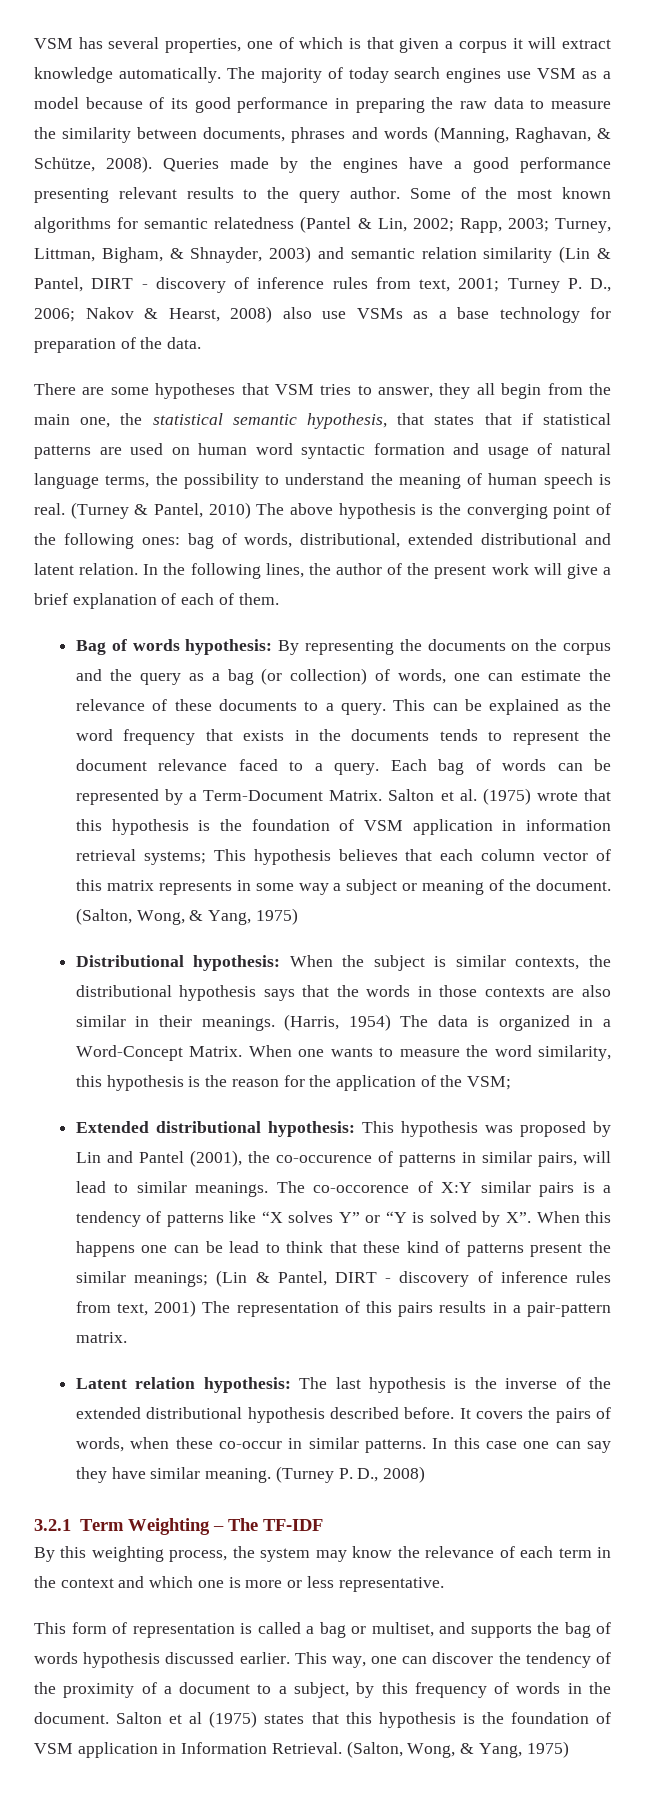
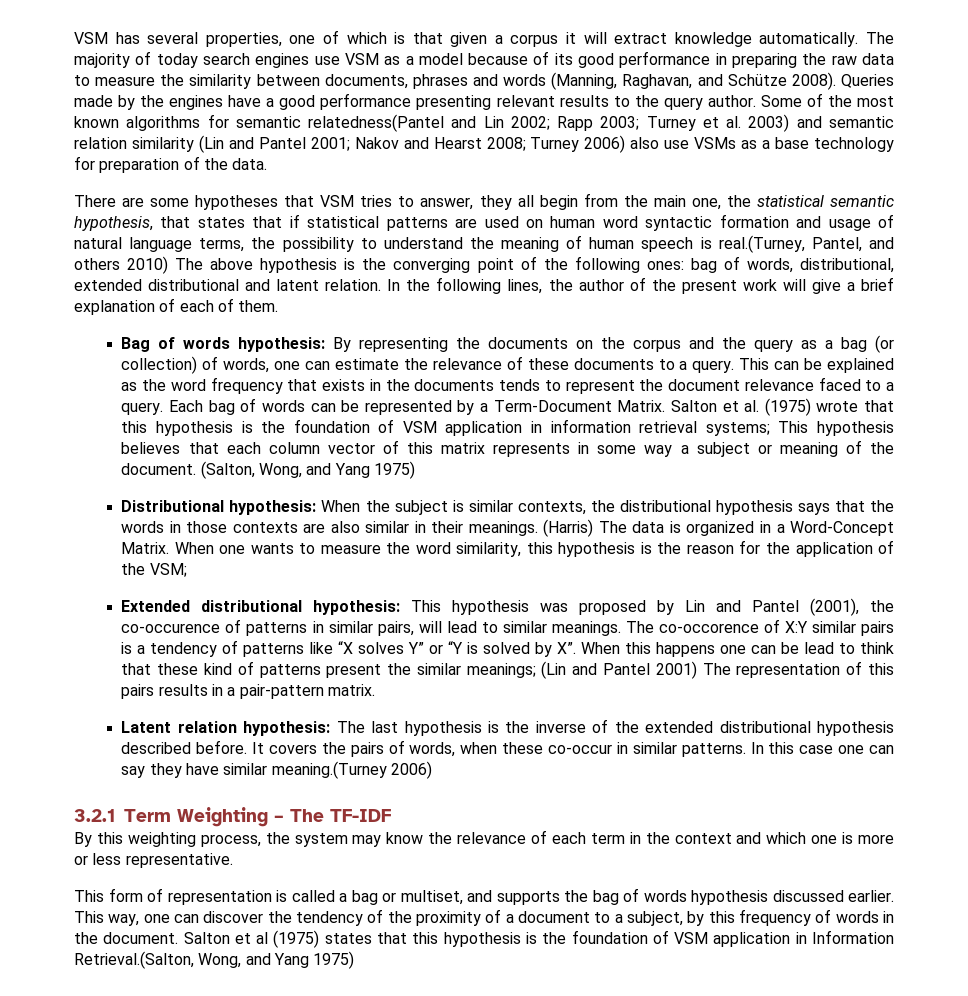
- The majority of today search engines use VSM as a model because of its good performance in preparing the raw data to measure the similarity between documents, phrases and words (Manning, Raghavan, & Schütze, 2008).
+ The majority of today search engines use VSM as a model because of its good performance in preparing the raw data to measure the similarity between documents, phrases and words (Manning, Raghavan, and Schütze 2008).
- Some of the most known algorithms for semantic relatedness (Pantel & Lin, 2002; Rapp, 2003; Turney, Littman, Bigham, & Shnayder, 2003) and semantic relation similarity (Lin & Pantel, DIRT - discovery of inference rules from text, 2001; Turney P. D., 2006; Nakov & Hearst, 2008) also use VSMs as a base technology for preparation of the data.
+ Some of the most known algorithms for semantic relatedness(Pantel and Lin 2002; Rapp 2003; Turney et al. 2003) and semantic relation similarity (Lin and Pantel 2001; Nakov and Hearst 2008; Turney 2006) also use VSMs as a base technology for preparation of the data.
- There are some hypotheses that VSM tries to answer, they all begin from the main one, the statistical semantic hypothesis, that states that if statistical patterns are used on human word syntactic formation and usage of natural language terms, the possibility to understand the meaning of human speech is real. (Turney & Pantel, 2010) The above hypothesis is the converging point of the following ones:
+ There are some hypotheses that VSM tries to answer, they all begin from the main one, the statistical semantic hypothesis, that states that if statistical patterns are used on human word syntactic formation and usage of natural language terms, the possibility to understand the meaning of human speech is real.(Turney, Pantel, and others 2010) The above hypothesis is the converging point of the following ones:
- Salton et al. (1975) wrote that this hypothesis is the foundation of VSM application in information retrieval systems; This hypothesis believes that each column vector of this matrix represents in some way a subject or meaning of the document. (Salton, Wong, & Yang, 1975)
+ Salton et al. (1975) wrote that this hypothesis is the foundation of VSM application in information retrieval systems; This hypothesis believes that each column vector of this matrix represents in some way a subject or meaning of the document. (Salton, Wong, and Yang 1975)
- (Harris, 1954) The data is organized in a Word-Concept Matrix.
+ (Harris) The data is organized in a Word-Concept Matrix.
- The co-occorence of X:Y similar pairs is a tendency of patterns like “X solves Y” or “Y is solved by X”. When this happens one can be lead to think that these kind of patterns present the similar meanings; (Lin & Pantel, DIRT - discovery of inference rules from text, 2001) The representation of this pairs results in a pair-pattern matrix.
+ The co-occorence of X:Y similar pairs is a tendency of patterns like “X solves Y” or “Y is solved by X”. When this happens one can be lead to think that these kind of patterns present the similar meanings; (Lin and Pantel 2001) The representation of this pairs results in a pair-pattern matrix.
- In this case one can say they have similar meaning. (Turney P. D., 2008)
+ In this case one can say they have similar meaning.(Turney 2006)
- Salton et al (1975) states that this hypothesis is the foundation of VSM application in Information Retrieval. (Salton, Wong, & Yang, 1975)
+ Salton et al (1975) states that this hypothesis is the foundation of VSM application in Information Retrieval.(Salton, Wong, and Yang 1975)

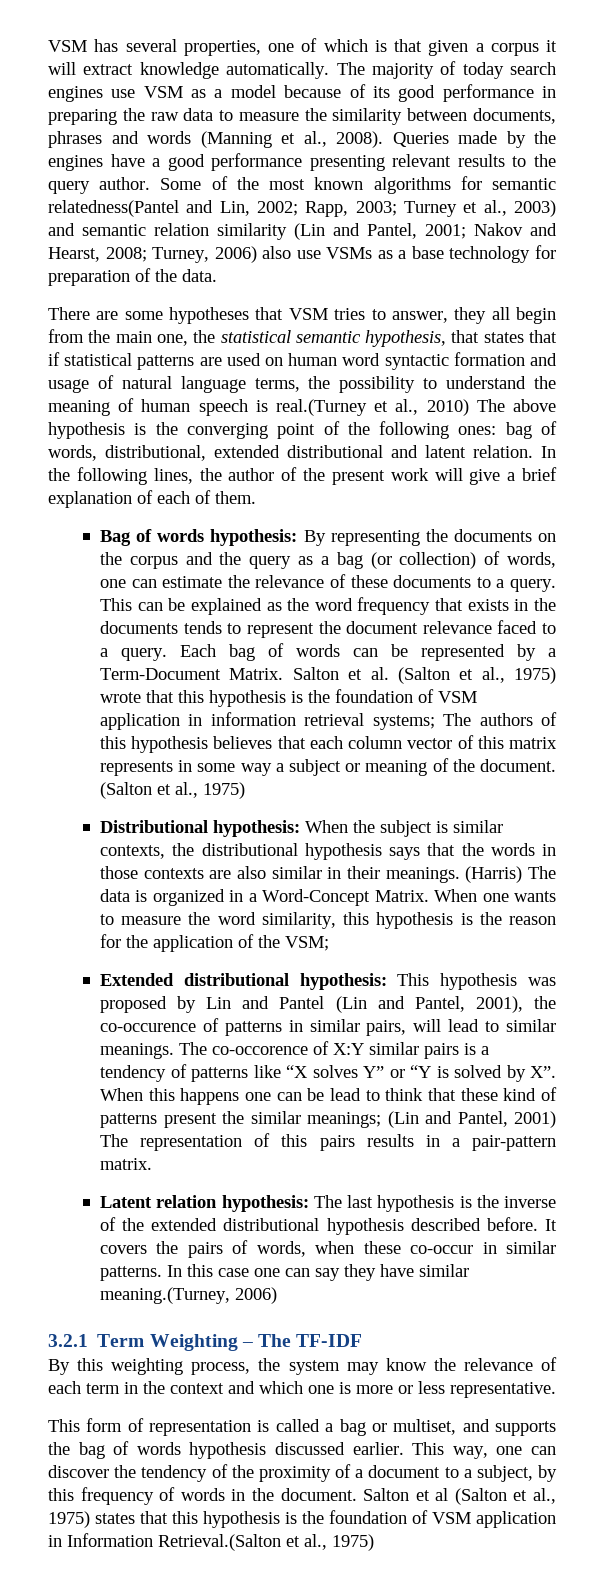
- The majority of today search engines use VSM as a model because of its good performance in preparing the raw data to measure the similarity between documents, phrases and words (Manning, Raghavan, and Schütze 2008).
+ The majority of today search engines use VSM as a model because of its good performance in preparing the raw data to measure the similarity between documents, phrases and words (Manning et al., 2008).
- Some of the most known algorithms for semantic relatedness(Pantel and Lin 2002; Rapp 2003; Turney et al. 2003) and semantic relation similarity (Lin and Pantel 2001; Nakov and Hearst 2008; Turney 2006) also use VSMs as a base technology for preparation of the data.
+ Some of the most known algorithms for semantic relatedness(Pantel and Lin, 2002; Rapp, 2003; Turney et al., 2003) and semantic relation similarity (Lin and Pantel, 2001; Nakov and Hearst, 2008; Turney, 2006) also use VSMs as a base technology for preparation of the data.
- There are some hypotheses that VSM tries to answer, they all begin from the main one, the statistical semantic hypothesis, that states that if statistical patterns are used on human word syntactic formation and usage of natural language terms, the possibility to understand the meaning of human speech is real.(Turney, Pantel, and others 2010) The above hypothesis is the converging point of the following ones:
+ There are some hypotheses that VSM tries to answer, they all begin from the main one, the statistical semantic hypothesis, that states that if statistical patterns are used on human word syntactic formation and usage of natural language terms, the possibility to understand the meaning of human speech is real.(Turney et al., 2010) The above hypothesis is the converging point of the following ones:
- Salton et al. (1975) wrote that this hypothesis is the foundation of VSM application in information retrieval systems; This hypothesis believes that each column vector of this matrix represents in some way a subject or meaning of the document. (Salton, Wong, and Yang 1975)
+ Salton et al. (Salton et al., 1975) wrote that this hypothesis is the foundation of VSM application in information retrieval systems; The authors of this hypothesis believes that each column vector of this matrix represents in some way a subject or meaning of the document. (Salton et al., 1975)
- Extended distributional hypothesis: This hypothesis was proposed by Lin and Pantel (2001), the co-occurence of patterns in similar pairs, will lead to similar meanings.
+ Extended distributional hypothesis: This hypothesis was proposed by Lin and Pantel (Lin and Pantel, 2001), the co-occurence of patterns in similar pairs, will lead to similar meanings.
- The co-occorence of X:Y similar pairs is a tendency of patterns like “X solves Y” or “Y is solved by X”. When this happens one can be lead to think that these kind of patterns present the similar meanings; (Lin and Pantel 2001) The representation of this pairs results in a pair-pattern matrix.
+ The co-occorence of X:Y similar pairs is a tendency of patterns like “X solves Y” or “Y is solved by X”. When this happens one can be lead to think that these kind of patterns present the similar meanings; (Lin and Pantel, 2001) The representation of this pairs results in a pair-pattern matrix.
- In this case one can say they have similar meaning.(Turney 2006)
+ In this case one can say they have similar meaning.(Turney, 2006)
- Salton et al (1975) states that this hypothesis is the foundation of VSM application in Information Retrieval.(Salton, Wong, and Yang 1975)
+ Salton et al (Salton et al., 1975) states that this hypothesis is the foundation of VSM application in Information Retrieval.(Salton et al., 1975)

